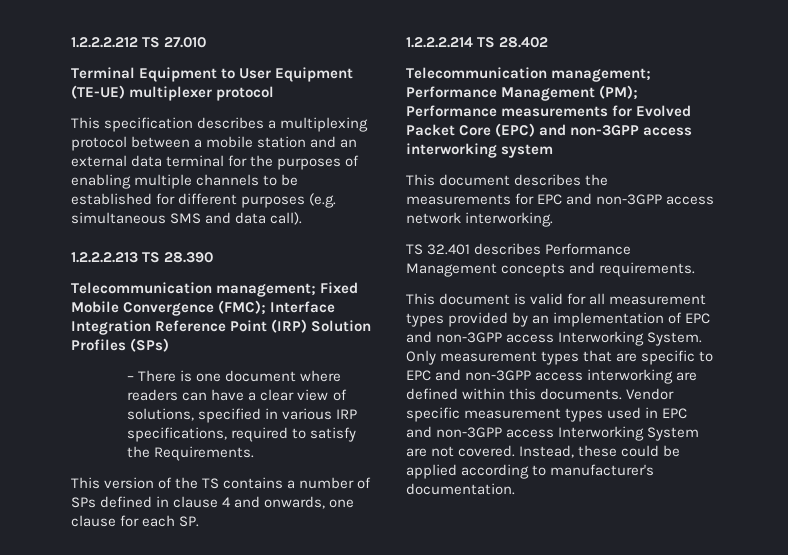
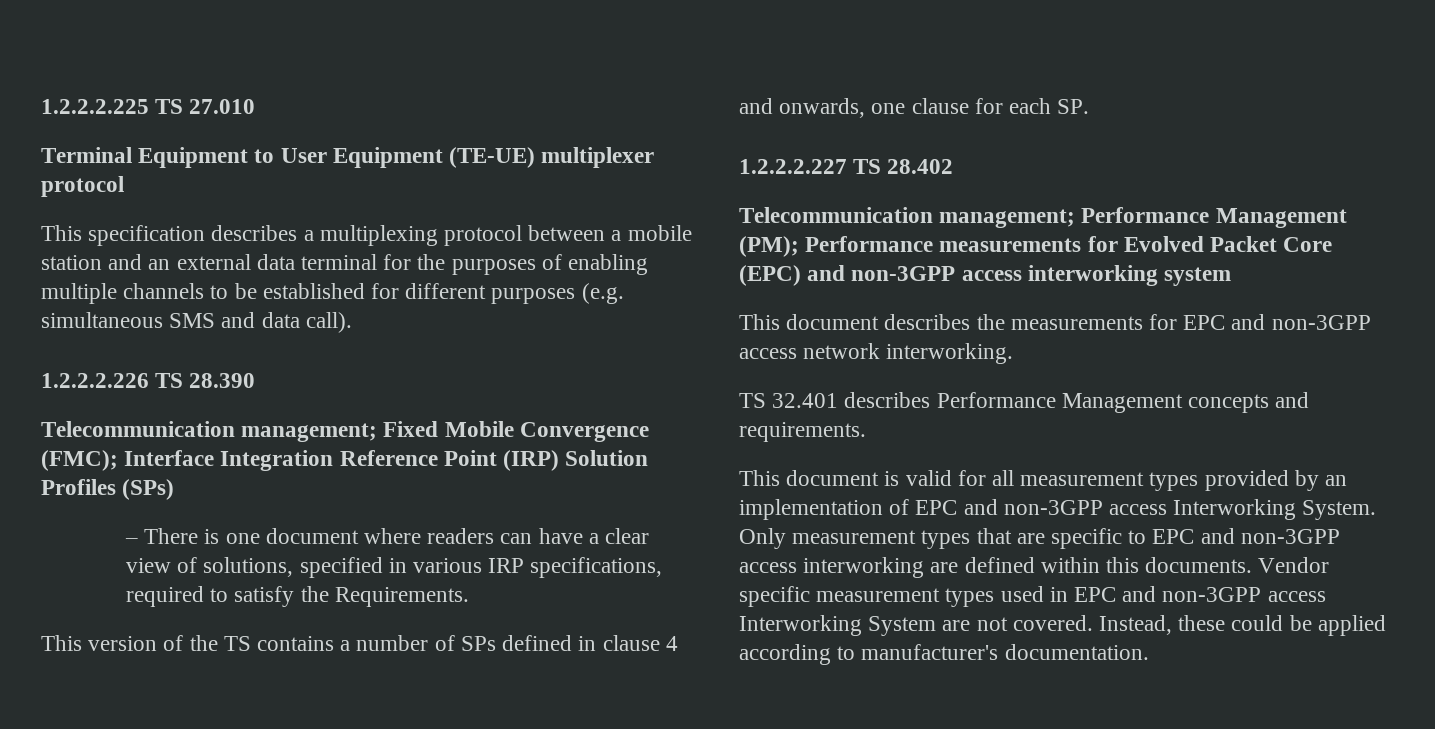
- 1.2.2.2.212 TS 27.010
+ 1.2.2.2.225 TS 27.010
- 1.2.2.2.213 TS 28.390
+ 1.2.2.2.226 TS 28.390
- 1.2.2.2.214 TS 28.402
+ 1.2.2.2.227 TS 28.402

